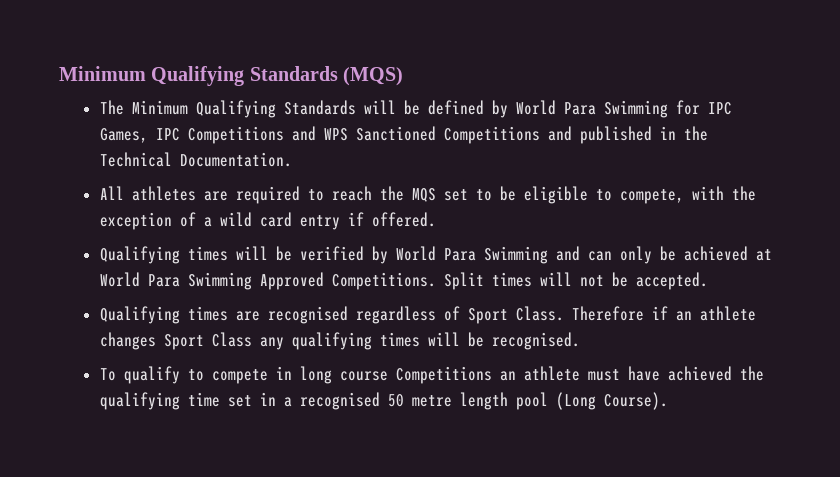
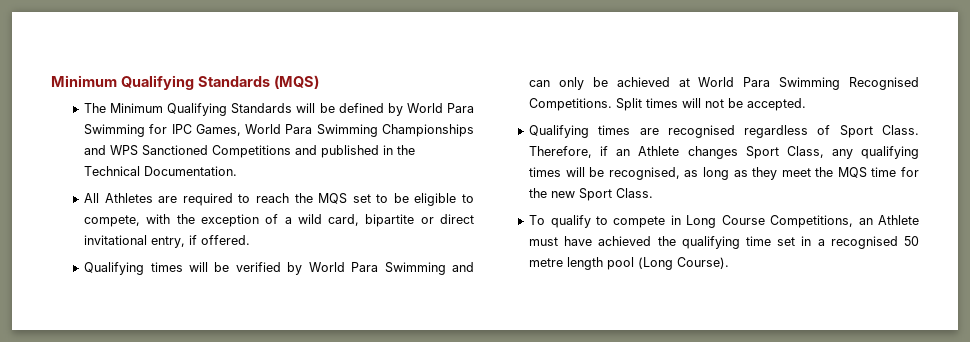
- The Minimum Qualifying Standards will be defined by World Para Swimming for IPC Games, IPC Competitions and WPS Sanctioned Competitions and published in the Technical Documentation.
+ The Minimum Qualifying Standards will be defined by World Para Swimming for IPC Games, World Para Swimming Championships and WPS Sanctioned Competitions and published in the Technical Documentation.
- All athletes are required to reach the MQS set to be eligible to compete, with the exception of a wild card entry if offered.
+ All Athletes are required to reach the MQS set to be eligible to compete, with the exception of a wild card, bipartite or direct invitational entry, if offered.
- Qualifying times will be verified by World Para Swimming and can only be achieved at World Para Swimming Approved Competitions.
+ Qualifying times will be verified by World Para Swimming and can only be achieved at World Para Swimming Recognised Competitions.
- Therefore if an athlete changes Sport Class any qualifying times will be recognised.
+ Therefore, if an Athlete changes Sport Class, any qualifying times will be recognised, as long as they meet the MQS time for the new Sport Class.
- To qualify to compete in long course Competitions an athlete must have achieved the qualifying time set in a recognised 50 metre length pool (Long Course).
+ To qualify to compete in Long Course Competitions, an Athlete must have achieved the qualifying time set in a recognised 50 metre length pool (Long Course).

